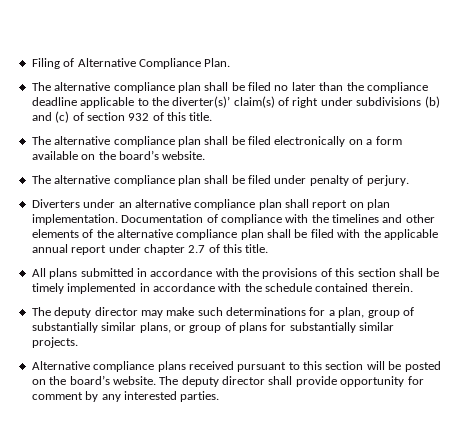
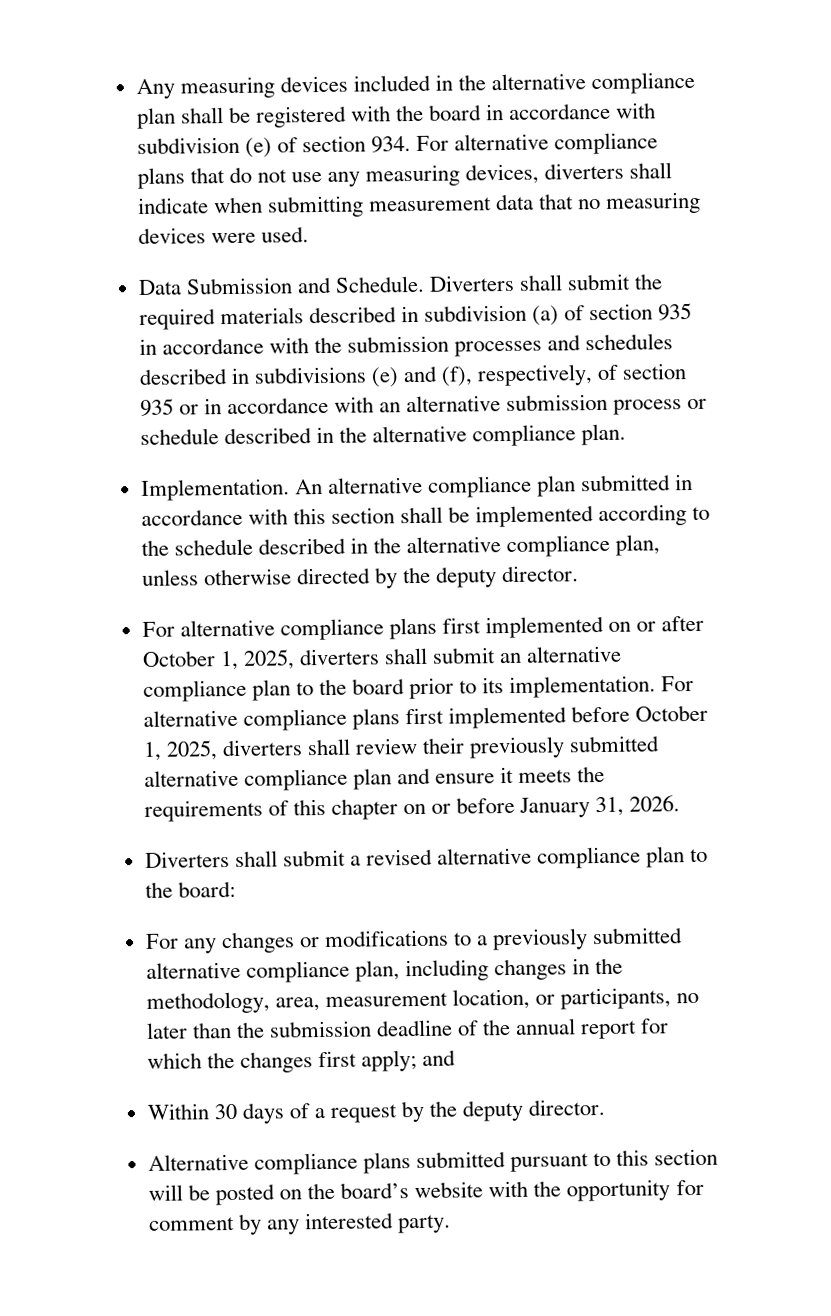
- Filing of Alternative Compliance Plan.
- The alternative compliance plan shall be filed no later than the compliance deadline applicable to the diverter(s)’ claim(s) of right under subdivisions (b) and (c) of section 932 of this title.
- The alternative compliance plan shall be filed electronically on a form available on the board’s website.
- The alternative compliance plan shall be filed under penalty of perjury.
- Diverters under an alternative compliance plan shall report on plan implementation. Documentation of compliance with the timelines and other elements of the alternative compliance plan shall be filed with the applicable annual report under chapter 2.7 of this title.
- All plans submitted in accordance with the provisions of this section shall be timely implemented in accordance with the schedule contained therein.
- The deputy director may make such determinations for a plan, group of substantially similar plans, or group of plans for substantially similar projects.
+ Any measuring devices included in the alternative compliance plan shall be registered with the board in accordance with subdivision (e) of section 934. For alternative compliance plans that do not use any measuring devices, diverters shall indicate when submitting measurement data that no measuring devices were used.
+ Data Submission and Schedule. Diverters shall submit the required materials described in subdivision (a) of section 935 in accordance with the submission processes and schedules described in subdivisions (e) and (f), respectively, of section 935 or in accordance with an alternative submission process or schedule described in the alternative compliance plan.
+ Implementation. An alternative compliance plan submitted in accordance with this section shall be implemented according to the schedule described in the alternative compliance plan, unless otherwise directed by the deputy director.
+ For alternative compliance plans first implemented on or after October 1, 2025, diverters shall submit an alternative compliance plan to the board prior to its implementation. For alternative compliance plans first implemented before October 1, 2025, diverters shall review their previously submitted alternative compliance plan and ensure it meets the requirements of this chapter on or before January 31, 2026.
+ Diverters shall submit a revised alternative compliance plan to the board:
+ For any changes or modifications to a previously submitted alternative compliance plan, including changes in the methodology, area, measurement location, or participants, no later than the submission deadline of the annual report for which the changes first apply; and
+ Within 30 days of a request by the deputy director.
- Alternative compliance plans received pursuant to this section will be posted on the board’s website. The deputy director shall provide opportunity for comment by any interested parties.
+ Alternative compliance plans submitted pursuant to this section will be posted on the board’s website with the opportunity for comment by any interested party.

